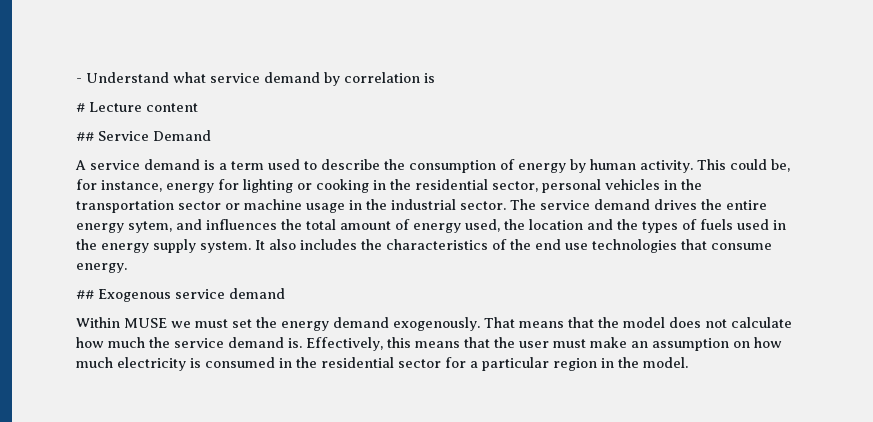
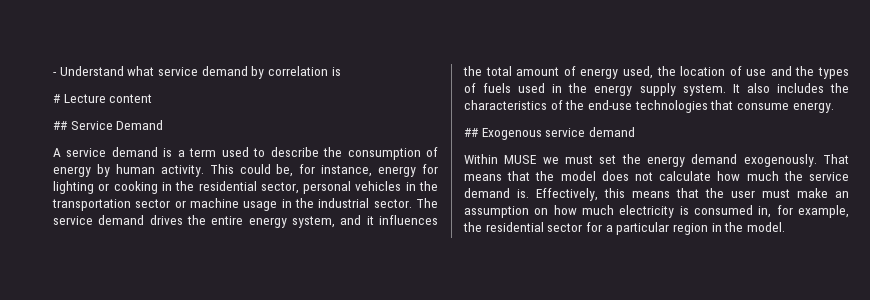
- The service demand drives the entire energy sytem, and influences the total amount of energy used, the location and the types of fuels used in the energy supply system.
+ The service demand drives the entire energy system, and it influences the total amount of energy used, the location of use and the types of fuels used in the energy supply system.
- It also includes the characteristics of the end use technologies that consume energy.
+ It also includes the characteristics of the end-use technologies that consume energy.
- Effectively, this means that the user must make an assumption on how much electricity is consumed in the residential sector for a particular region in the model.
+ Effectively, this means that the user must make an assumption on how much electricity is consumed in, for example, the residential sector for a particular region in the model.

